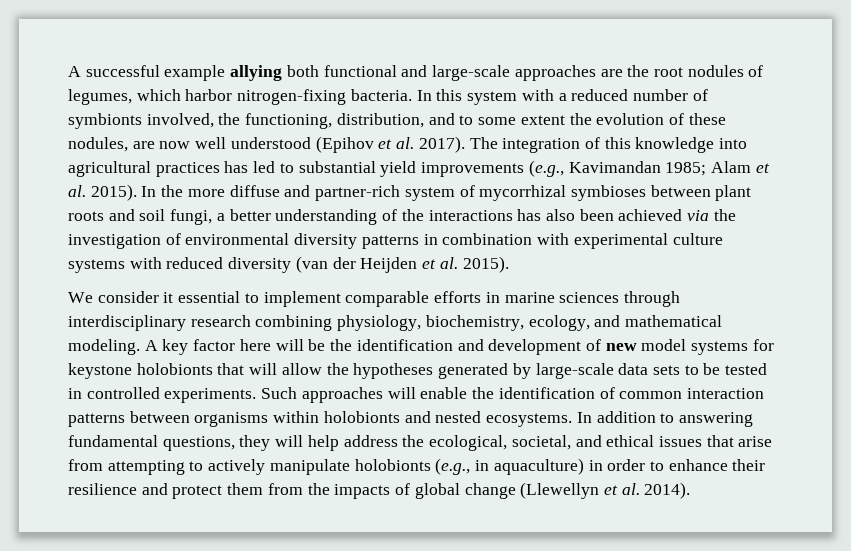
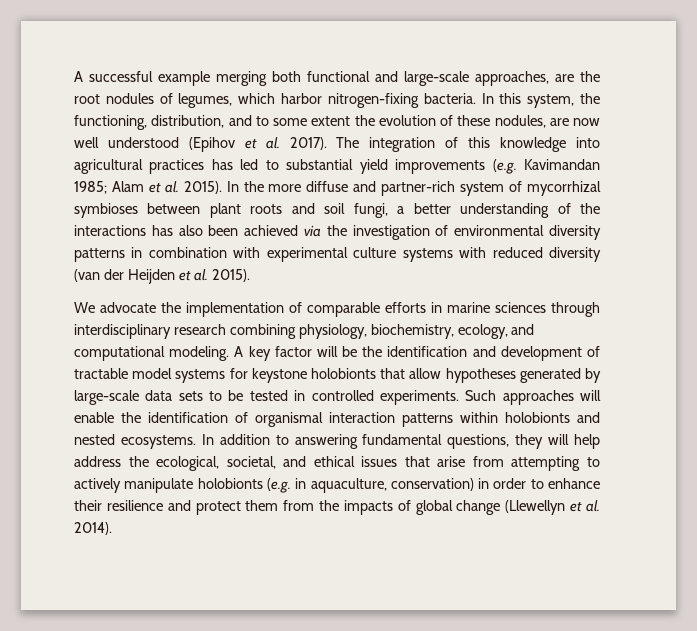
- A successful example allying both functional and large-scale approaches are the root nodules of legumes, which harbor nitrogen-fixing bacteria.
+ A successful example merging both functional and large-scale approaches, are the root nodules of legumes, which harbor nitrogen-fixing bacteria.
- In this system with a reduced number of symbionts involved, the functioning, distribution, and to some extent the evolution of these nodules, are now well understood (Epihov et al. 2017).
+ In this system, the functioning, distribution, and to some extent the evolution of these nodules, are now well understood (Epihov et al. 2017).
- The integration of this knowledge into agricultural practices has led to substantial yield improvements (e.g., Kavimandan 1985; Alam et al. 2015).
+ The integration of this knowledge into agricultural practices has led to substantial yield improvements (e.g. Kavimandan 1985; Alam et al. 2015).
- We consider it essential to implement comparable efforts in marine sciences through interdisciplinary research combining physiology, biochemistry, ecology, and mathematical modeling.
+ We advocate the implementation of comparable efforts in marine sciences through interdisciplinary research combining physiology, biochemistry, ecology, and computational modeling.
- A key factor here will be the identification and development of new model systems for keystone holobionts that will allow the hypotheses generated by large-scale data sets to be tested in controlled experiments.
+ A key factor will be the identification and development of tractable model systems for keystone holobionts that allow hypotheses generated by large-scale data sets to be tested in controlled experiments.
- Such approaches will enable the identification of common interaction patterns between organisms within holobionts and nested ecosystems.
+ Such approaches will enable the identification of organismal interaction patterns within holobionts and nested ecosystems.
- In addition to answering fundamental questions, they will help address the ecological, societal, and ethical issues that arise from attempting to actively manipulate holobionts (e.g., in aquaculture) in order to enhance their resilience and protect them from the impacts of global change (Llewellyn et al. 2014).
+ In addition to answering fundamental questions, they will help address the ecological, societal, and ethical issues that arise from attempting to actively manipulate holobionts (e.g. in aquaculture, conservation) in order to enhance their resilience and protect them from the impacts of global change (Llewellyn et al. 2014).

